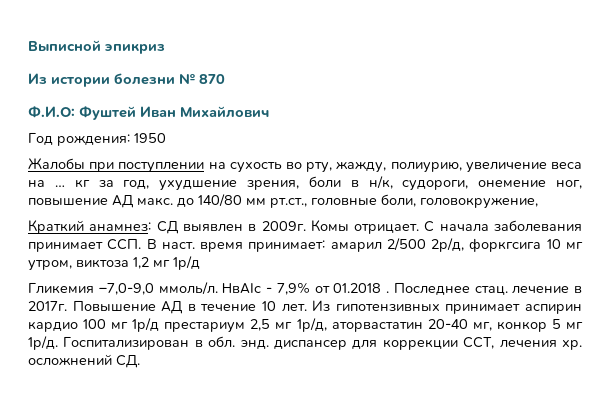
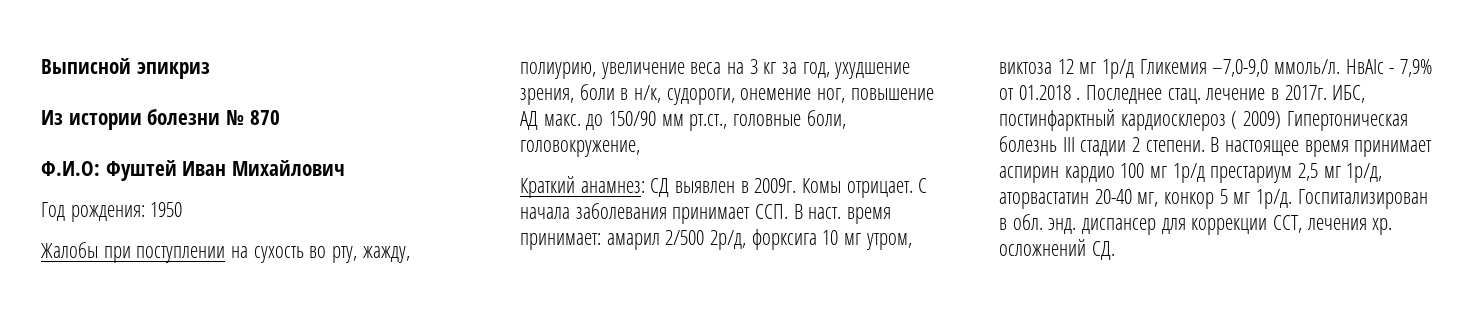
- Жалобы при поступлении на сухость во рту, жажду, полиурию, увеличение веса на … кг за год, ухудшение зрения, боли в н/к, судороги, онемение ног, повышение АД макс. до 140/80 мм рт.ст., головные боли, головокружение,
+ Жалобы при поступлении на сухость во рту, жажду, полиурию, увеличение веса на 3 кг за год, ухудшение зрения, боли в н/к, судороги, онемение ног, повышение АД макс. до 150/90 мм рт.ст., головные боли, головокружение,
- С начала заболевания принимает ССП. В наст. время принимает: амарил 2/500 2р/д, форкгсига 10 мг утром, виктоза 1,2 мг 1р/д
- Гликемия –7,0-9,0 ммоль/л.
+ С начала заболевания принимает ССП. В наст. время принимает: амарил 2/500 2р/д, форксига 10 мг утром, виктоза 12 мг 1р/д Гликемия –7,0-9,0 ммоль/л.
- Повышение АД в течение 10 лет. Из гипотензивных принимает аспирин кардио 100 мг 1р/д престариум 2,5 мг 1р/д, аторвастатин 20-40 мг, конкор 5 мг 1р/д.
+ ИБС, постинфарктный кардиосклероз ( 2009) Гипертоническая болезнь III стадии 2 степени. В настоящее время принимает аспирин кардио 100 мг 1р/д престариум 2,5 мг 1р/д, аторвастатин 20-40 мг, конкор 5 мг 1р/д.

